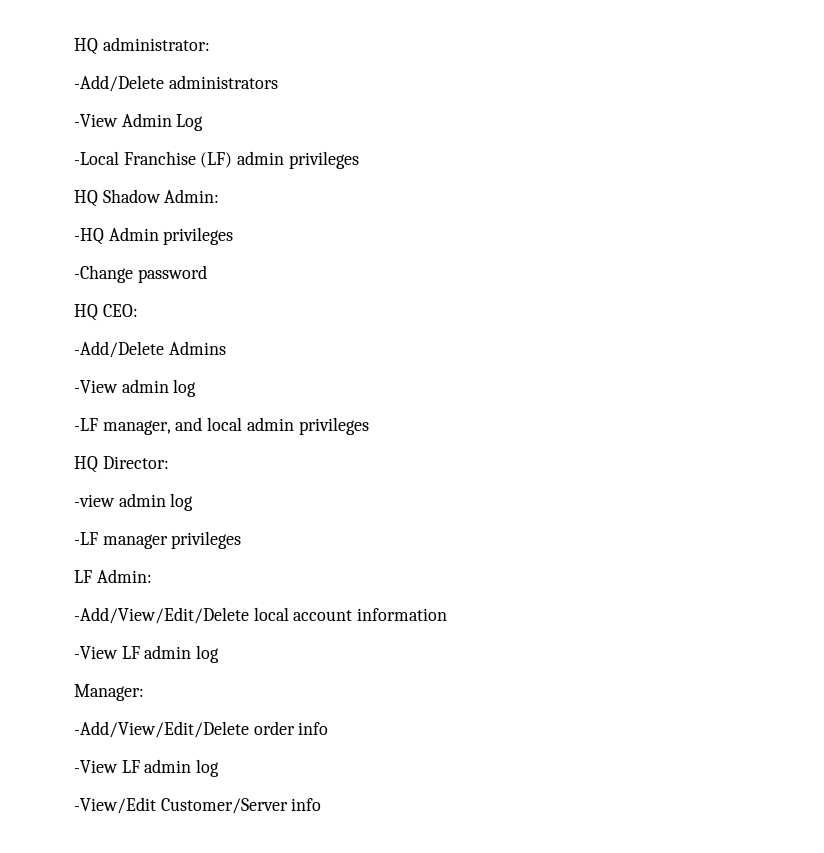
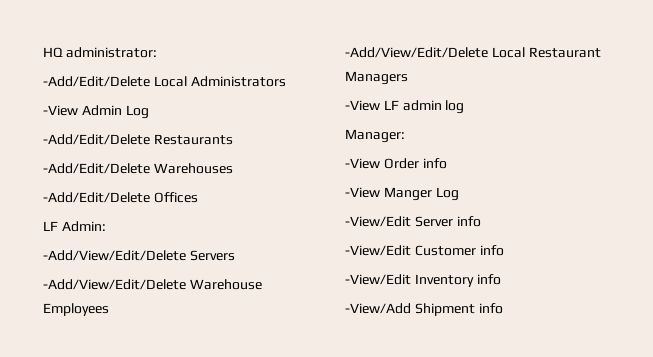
- -Add/Delete administrators
+ -Add/Edit/Delete Local Administrators
- -Local Franchise (LF) admin privileges
- HQ Shadow Admin:
- -HQ Admin privileges
- -Change password
- HQ CEO:
- -Add/Delete Admins
- -View admin log
- -LF manager, and local admin privileges
- HQ Director:
- -view admin log
- -LF manager privileges
+ -Add/Edit/Delete Restaurants
+ -Add/Edit/Delete Warehouses
+ -Add/Edit/Delete Offices
  LF Admin:
- -Add/View/Edit/Delete local account information
+ -Add/View/Edit/Delete Servers
+ -Add/View/Edit/Delete Warehouse Employees
+ -Add/View/Edit/Delete Local Restaurant Managers
- -Add/View/Edit/Delete order info
- -View LF admin log
- -View/Edit Customer/Server info
+ -View Order info
+ -View Manger Log
+ -View/Edit Server info
+ -View/Edit Customer info
+ -View/Edit Inventory info
+ -View/Add Shipment info

